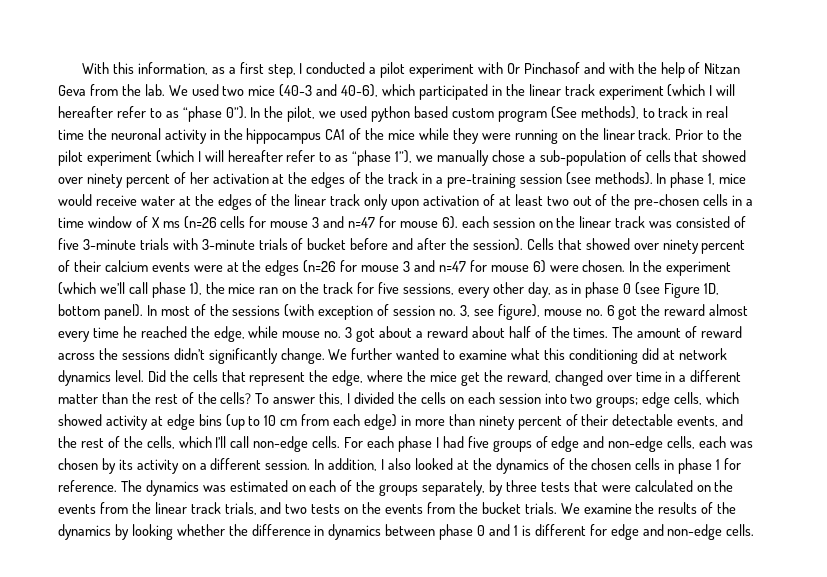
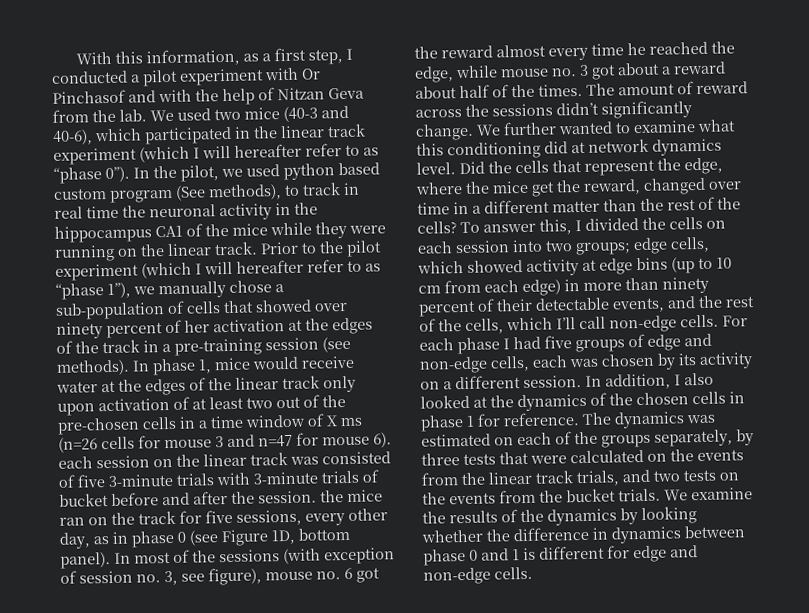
- In phase 1, mice would receive water at the edges of the linear track only upon activation of at least two out of the pre-chosen cells in a time window of X ms (n=26 cells for mouse 3 and n=47 for mouse 6). each session on the linear track was consisted of five 3-minute trials with 3-minute trials of bucket before and after the session). Cells that showed over ninety percent of their calcium events were at the edges (n=26 for mouse 3 and n=47 for mouse 6) were chosen. In the experiment (which we’ll call phase 1), the mice ran on the track for five sessions, every other day, as in phase 0 (see Figure 1D, bottom panel).
+ In phase 1, mice would receive water at the edges of the linear track only upon activation of at least two out of the pre-chosen cells in a time window of X ms (n=26 cells for mouse 3 and n=47 for mouse 6). each session on the linear track was consisted of five 3-minute trials with 3-minute trials of bucket before and after the session. the mice ran on the track for five sessions, every other day, as in phase 0 (see Figure 1D, bottom panel).

